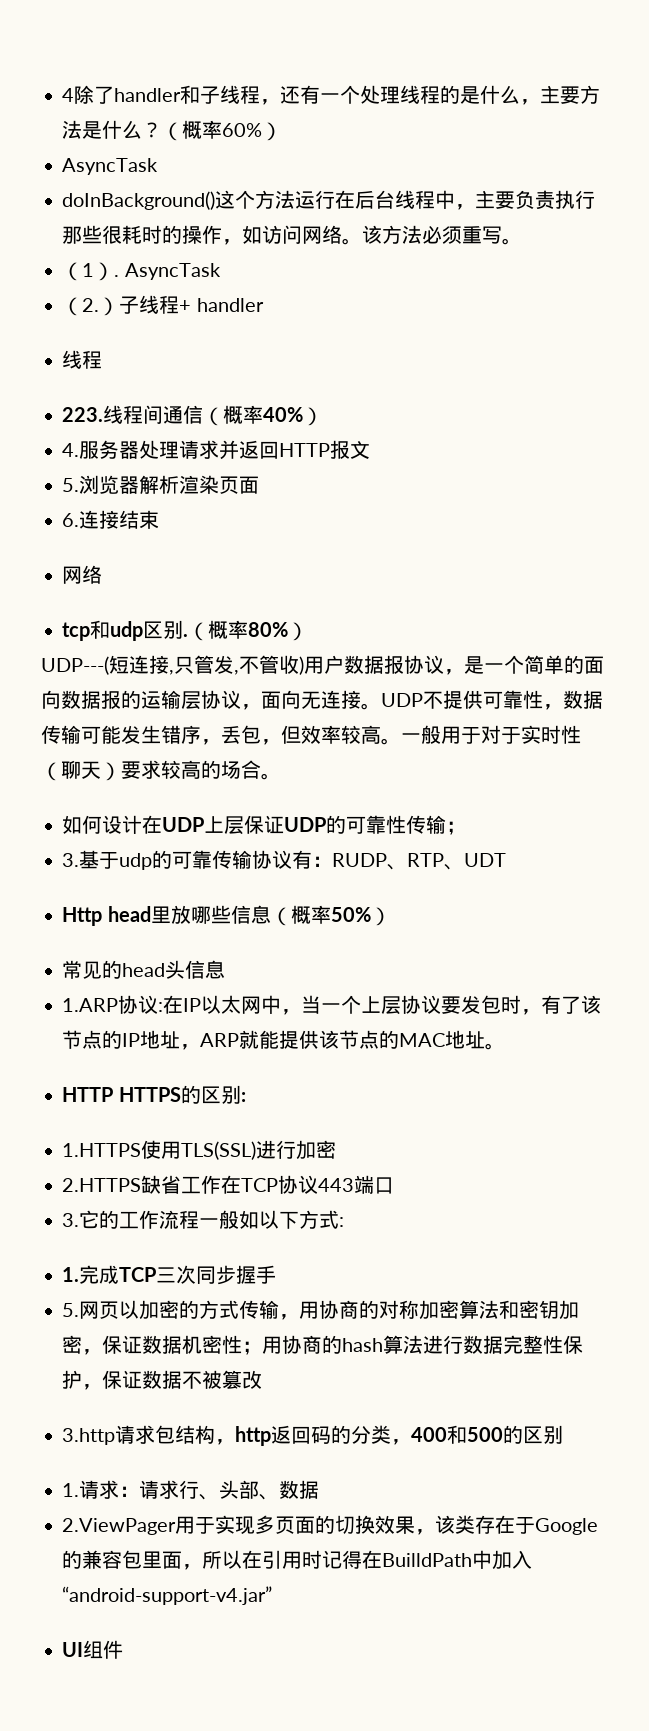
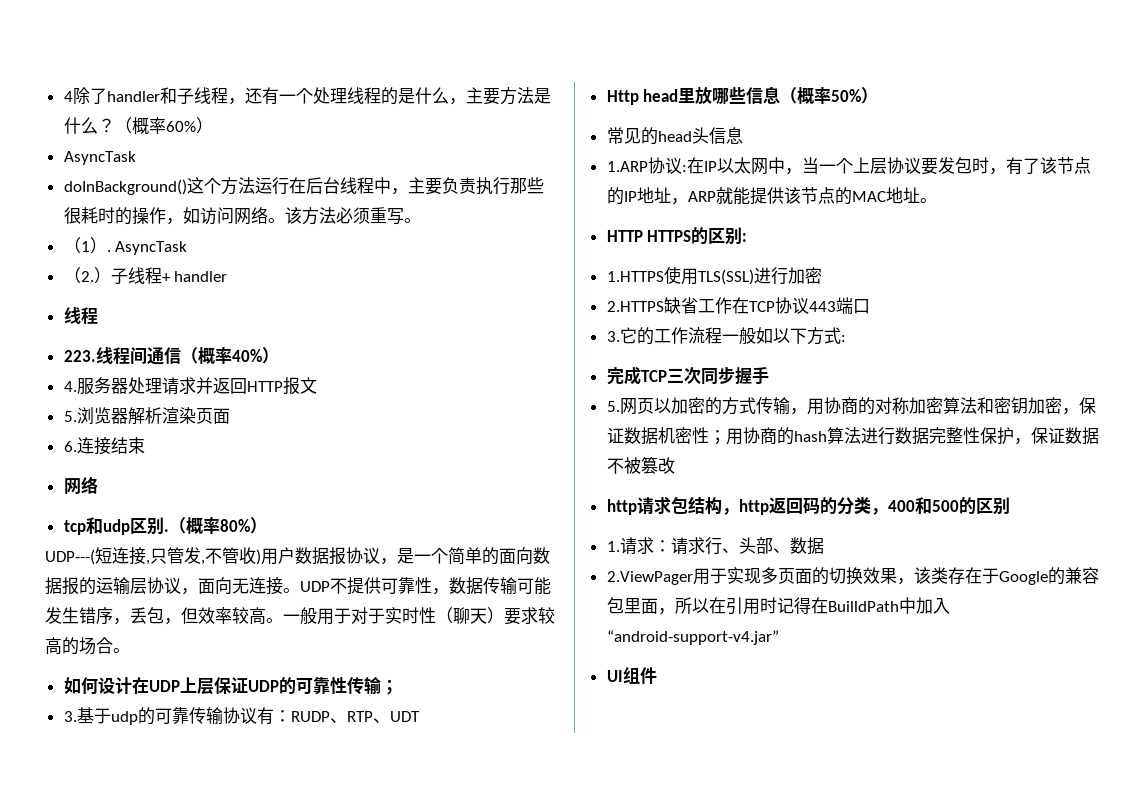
- 1.完成TCP三次同步握手
+ 完成TCP三次同步握手
- 3.http请求包结构，http返回码的分类，400和500的区别
+ http请求包结构，http返回码的分类，400和500的区别

